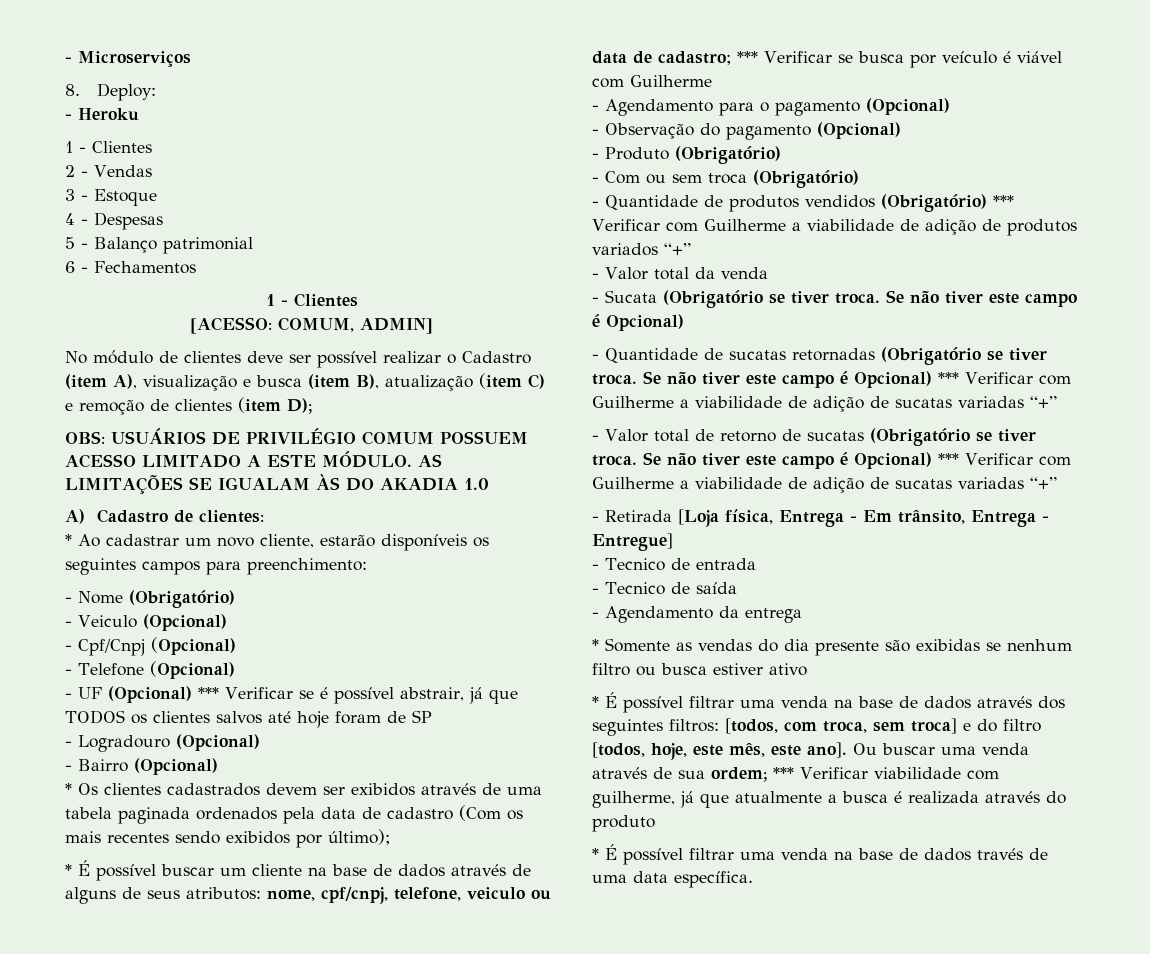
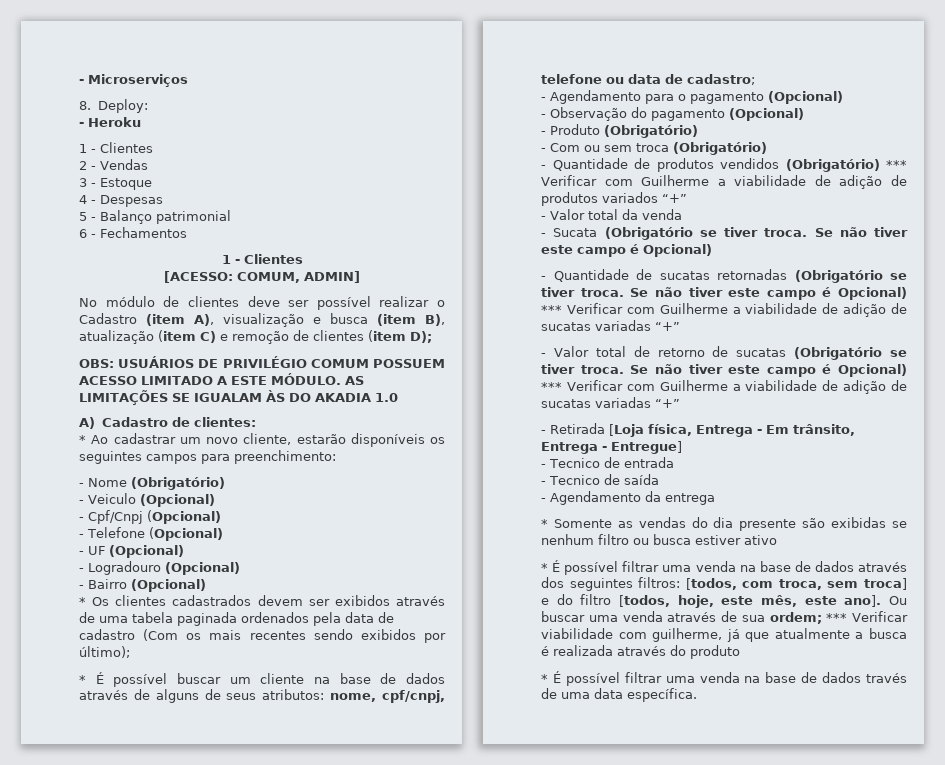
- - UF (Opcional) *** Verificar se é possível abstrair, já que TODOS os clientes salvos até hoje foram de SP
+ - UF (Opcional)
- * É possível buscar um cliente na base de dados através de alguns de seus atributos: nome, cpf/cnpj, telefone, veiculo ou data de cadastro; *** Verificar se busca por veículo é viável com Guilherme
+ * É possível buscar um cliente na base de dados através de alguns de seus atributos: nome, cpf/cnpj, telefone ou data de cadastro;

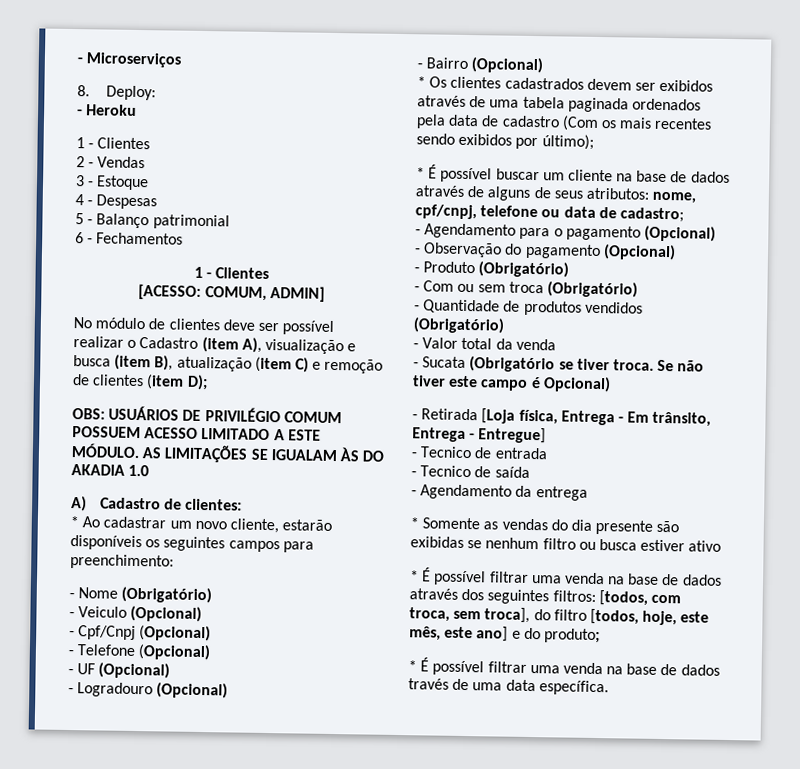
- - Quantidade de produtos vendidos (Obrigatório) *** Verificar com Guilherme a viabilidade de adição de produtos variados “+”
+ - Quantidade de produtos vendidos (Obrigatório)
- - Quantidade de sucatas retornadas (Obrigatório se tiver troca. Se não tiver este campo é Opcional) *** Verificar com Guilherme a viabilidade de adição de sucatas variadas “+”
- - Valor total de retorno de sucatas (Obrigatório se tiver troca. Se não tiver este campo é Opcional) *** Verificar com Guilherme a viabilidade de adição de sucatas variadas “+”
- * É possível filtrar uma venda na base de dados através dos seguintes filtros: [todos, com troca, sem troca] e do filtro [todos, hoje, este mês, este ano]. Ou buscar uma venda através de sua ordem; *** Verificar viabilidade com guilherme, já que atualmente a busca é realizada através do produto
+ * É possível filtrar uma venda na base de dados através dos seguintes filtros: [todos, com troca, sem troca], do filtro [todos, hoje, este mês, este ano] e do produto;

